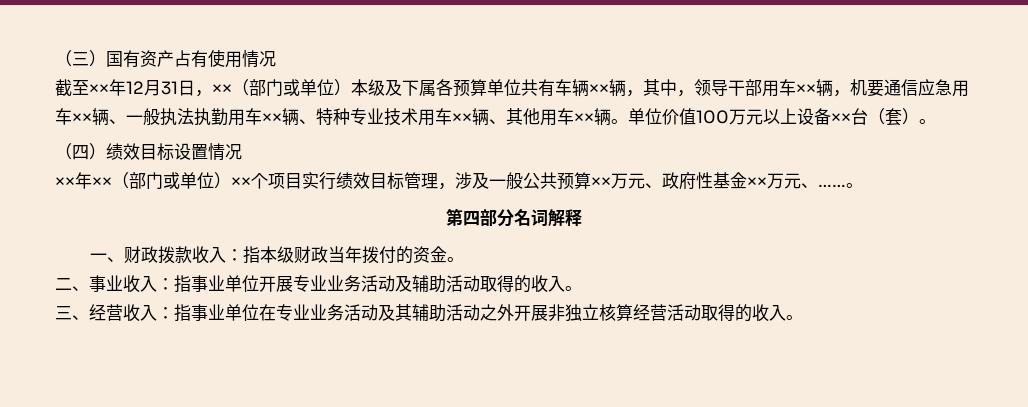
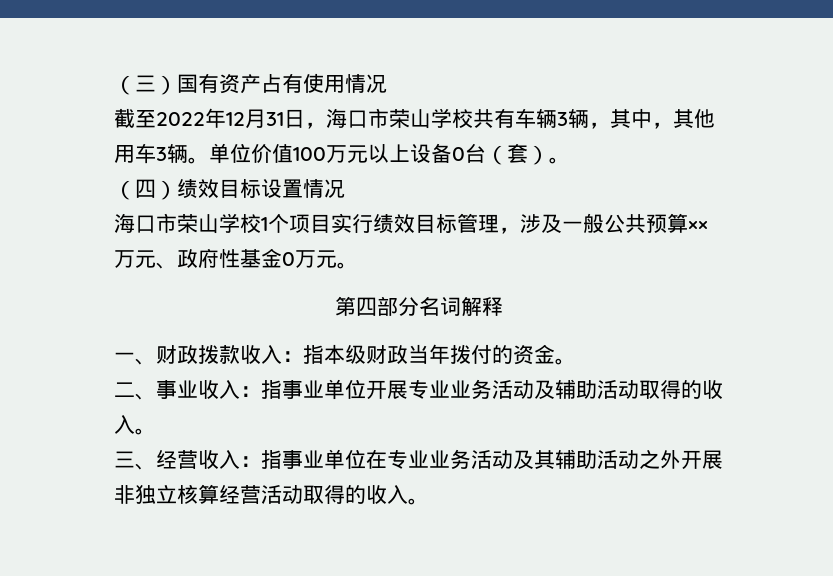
- 截至××年12月31日，××（部门或单位）本级及下属各预算单位共有车辆××辆，其中，领导干部用车××辆，机要通信应急用车××辆、一般执法执勤用车××辆、特种专业技术用车××辆、其他用车××辆。
+ 截至2022年12月31日，海口市荣山学校共有车辆3辆，其中，其他用车3辆。
- 单位价值100万元以上设备××台（套）。
+ 单位价值100万元以上设备0台（套）。
- ××年××（部门或单位）××个项目实行绩效目标管理，涉及一般公共预算××万元、政府性基金××万元、……。
+ 海口市荣山学校1个项目实行绩效目标管理，涉及一般公共预算××万元、政府性基金0万元。

